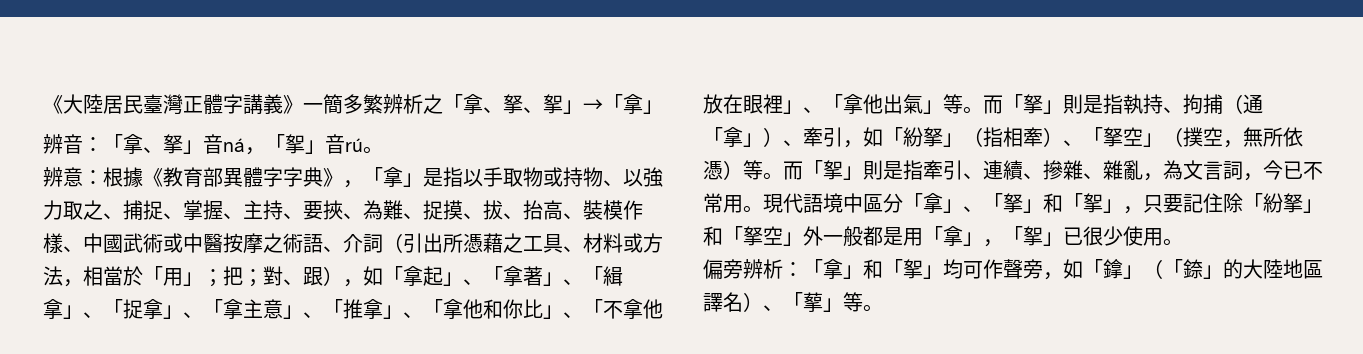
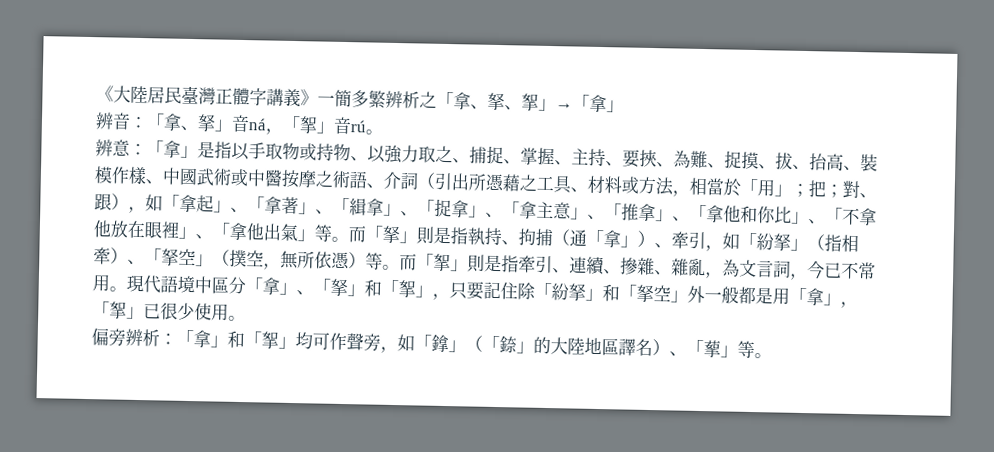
- 根據《教育部異體字字典》，「拿」是指以手取物或持物、以強力取之、捕捉、掌握、主持、要挾、為難、捉摸、拔、抬高、裝模作樣、中國武術或中醫按摩之術語、介詞（引出所憑藉之工具、材料或方法，相當於「用」；
+ 「拿」是指以手取物或持物、以強力取之、捕捉、掌握、主持、要挾、為難、捉摸、拔、抬高、裝模作樣、中國武術或中醫按摩之術語、介詞（引出所憑藉之工具、材料或方法，相當於「用」；

